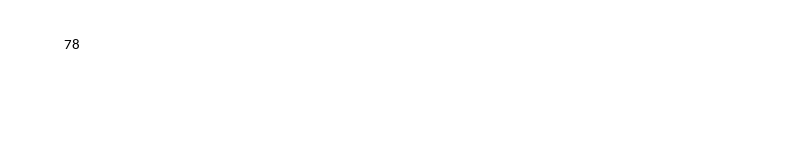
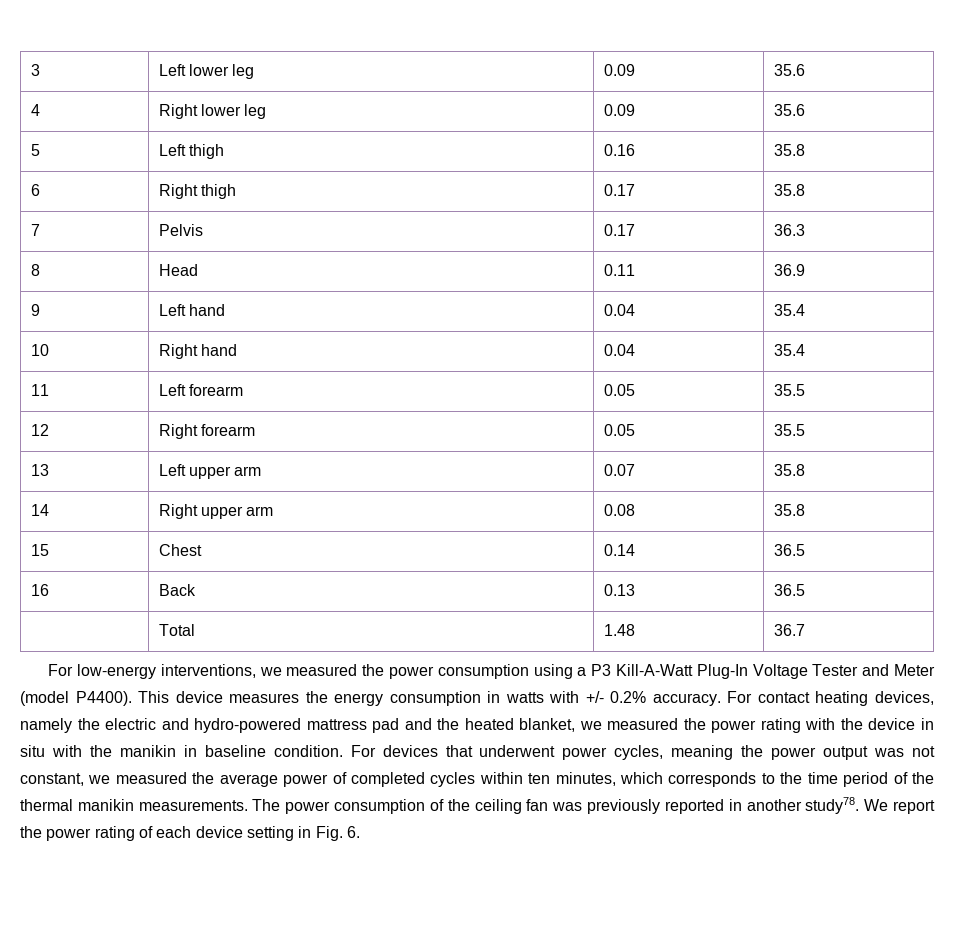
- 78
+ 3 | Left lower leg | 0.09 | 35.6
+ 4 | Right lower leg | 0.09 | 35.6
+ 5 | Left thigh | 0.16 | 35.8
+ 6 | Right thigh | 0.17 | 35.8
+ 7 | Pelvis | 0.17 | 36.3
+ 8 | Head | 0.11 | 36.9
+ 9 | Left hand | 0.04 | 35.4
+ 10 | Right hand | 0.04 | 35.4
+ 11 | Left forearm | 0.05 | 35.5
+ 12 | Right forearm | 0.05 | 35.5
+ 13 | Left upper arm | 0.07 | 35.8
+ 14 | Right upper arm | 0.08 | 35.8
+ 15 | Chest | 0.14 | 36.5
+ 16 | Back | 0.13 | 36.5
+ | Total | 1.48 | 36.7
+ For low-energy interventions, we measured the power consumption using a P3 Kill-A-Watt Plug-In Voltage Tester and Meter (model P4400). This device measures the energy consumption in watts with +/- 0.2% accuracy. For contact heating devices, namely the electric and hydro-powered mattress pad and the heated blanket, we measured the power rating with the device in situ with the manikin in baseline condition. For devices that underwent power cycles, meaning the power output was not constant, we measured the average power of completed cycles within ten minutes, which corresponds to the time period of the thermal manikin measurements. The power consumption of the ceiling fan was previously reported in another study78. We report the power rating of each device setting in Fig. 6.

